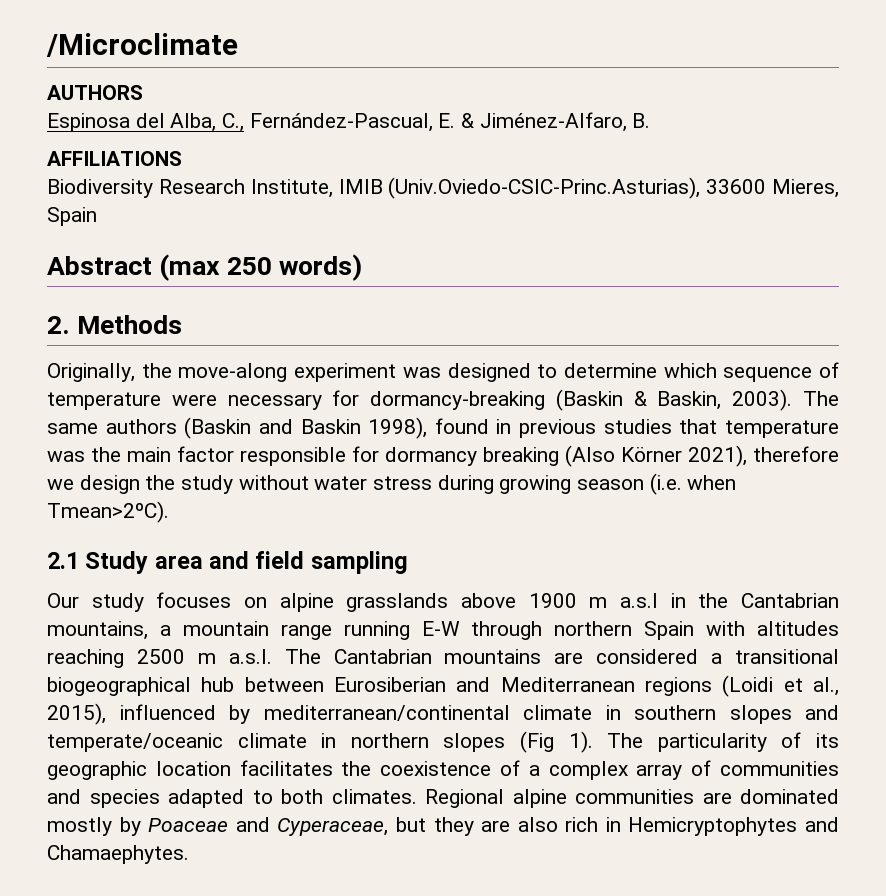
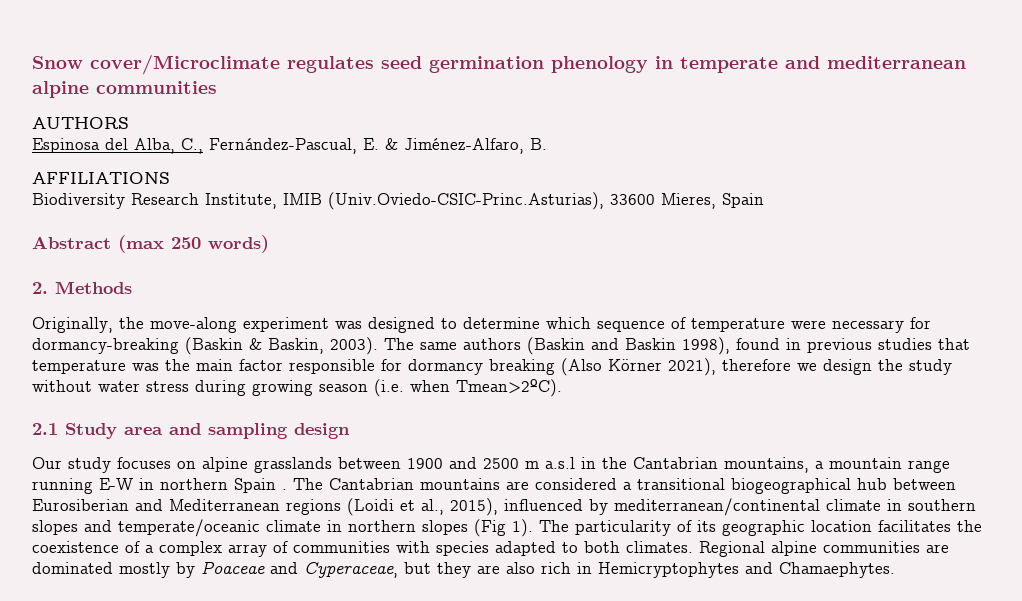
- /Microclimate
+ Snow cover/Microclimate regulates seed germination phenology in temperate and mediterranean alpine communities
- 2.1 Study area and field sampling
+ 2.1 Study area and sampling design
- Our study focuses on alpine grasslands above 1900 m a.s.l in the Cantabrian mountains, a mountain range running E-W through northern Spain with altitudes reaching 2500 m a.s.l. The Cantabrian mountains are considered a transitional biogeographical hub between Eurosiberian and Mediterranean regions (Loidi et al., 2015), influenced by mediterranean/continental climate in southern slopes and temperate/oceanic climate in northern slopes (Fig 1).
+ Our study focuses on alpine grasslands between 1900 and 2500 m a.s.l in the Cantabrian mountains, a mountain range running E-W in northern Spain . The Cantabrian mountains are considered a transitional biogeographical hub between Eurosiberian and Mediterranean regions (Loidi et al., 2015), influenced by mediterranean/continental climate in southern slopes and temperate/oceanic climate in northern slopes (Fig 1).
- The particularity of its geographic location facilitates the coexistence of a complex array of communities and species adapted to both climates.
+ The particularity of its geographic location facilitates the coexistence of a complex array of communities with species adapted to both climates.

